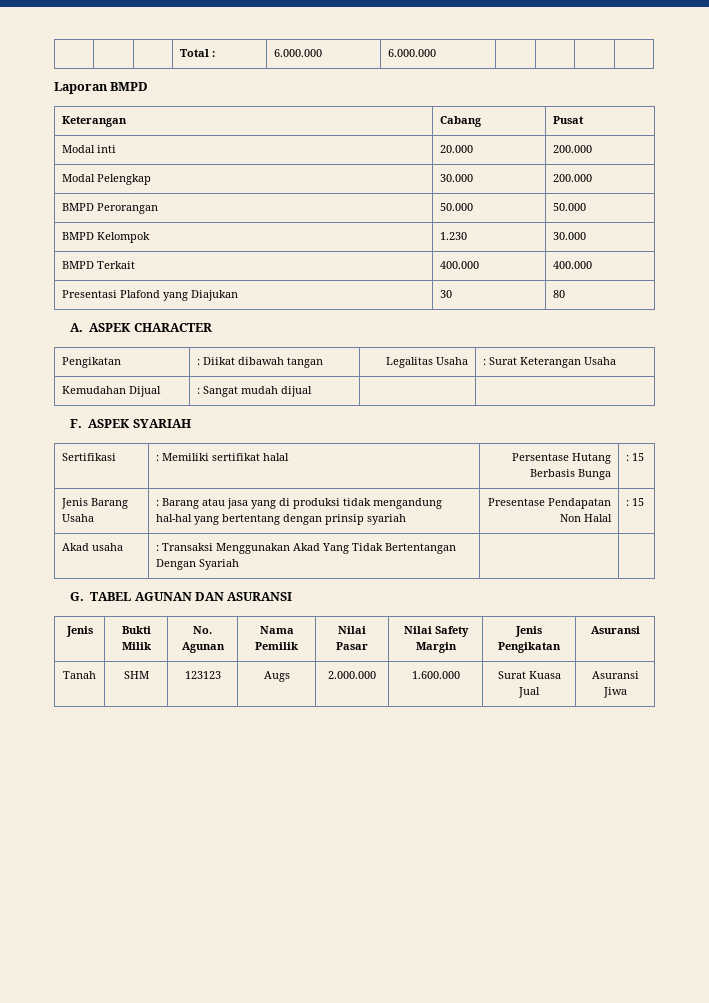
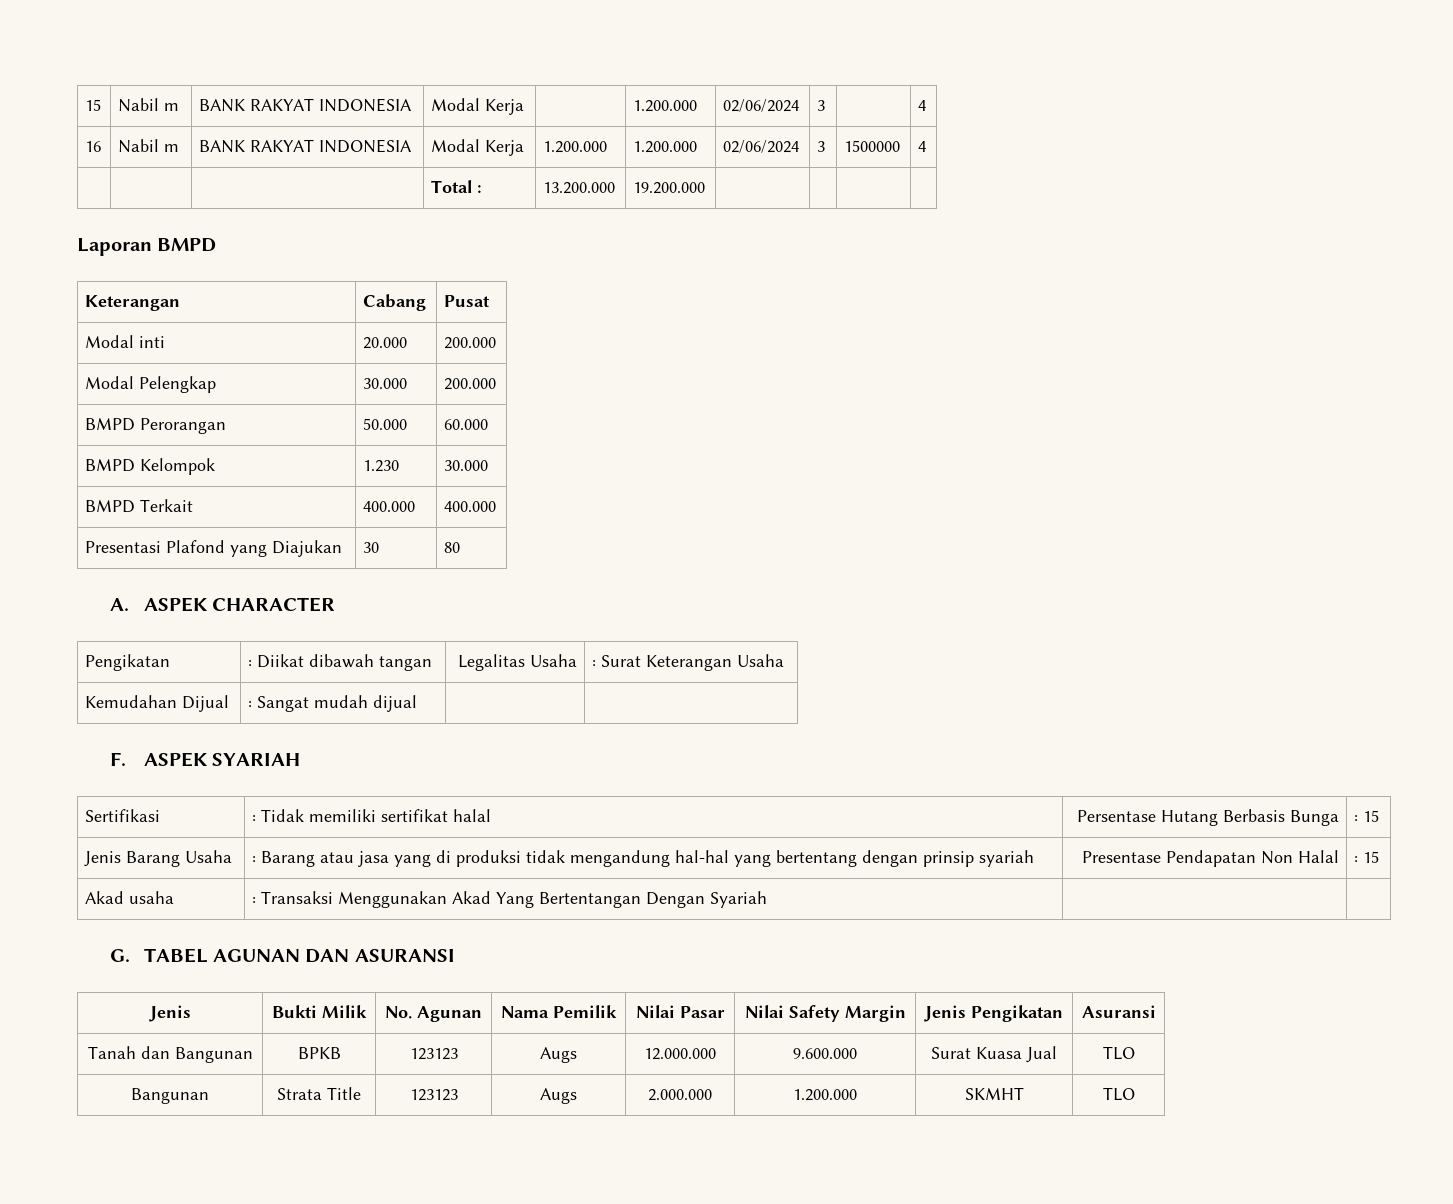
+ 15 | Nabil m | BANK RAKYAT INDONESIA | Modal Kerja | | 1.200.000 | 02/06/2024 | 3 | | 4
+ 16 | Nabil m | BANK RAKYAT INDONESIA | Modal Kerja | 1.200.000 | 1.200.000 | 02/06/2024 | 3 | 1500000 | 4
- | | | Total : | 6.000.000 | 6.000.000 | | | |
+ | | | Total : | 13.200.000 | 19.200.000 | | | |
- BMPD Perorangan | 50.000 | 50.000
+ BMPD Perorangan | 50.000 | 60.000
- Sertifikasi | : Memiliki sertifikat halal | Persentase Hutang Berbasis Bunga | : 15
+ Sertifikasi | : Tidak memiliki sertifikat halal | Persentase Hutang Berbasis Bunga | : 15
- Akad usaha | : Transaksi Menggunakan Akad Yang Tidak Bertentangan Dengan Syariah | |
+ Akad usaha | : Transaksi Menggunakan Akad Yang Bertentangan Dengan Syariah | |
- Tanah | SHM | 123123 | Augs | 2.000.000 | 1.600.000 | Surat Kuasa Jual | Asuransi Jiwa
+ Tanah dan Bangunan | BPKB | 123123 | Augs | 12.000.000 | 9.600.000 | Surat Kuasa Jual | TLO
+ Bangunan | Strata Title | 123123 | Augs | 2.000.000 | 1.200.000 | SKMHT | TLO

